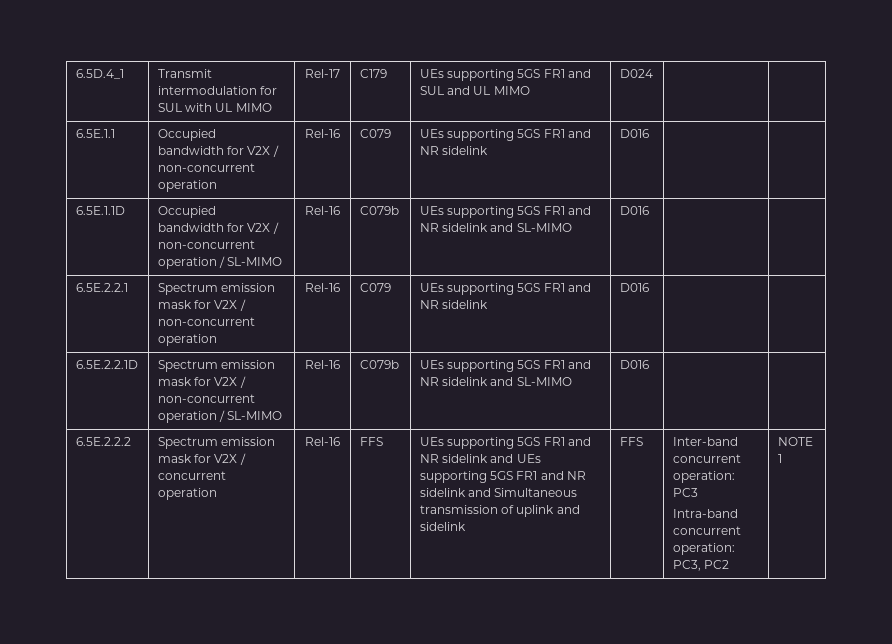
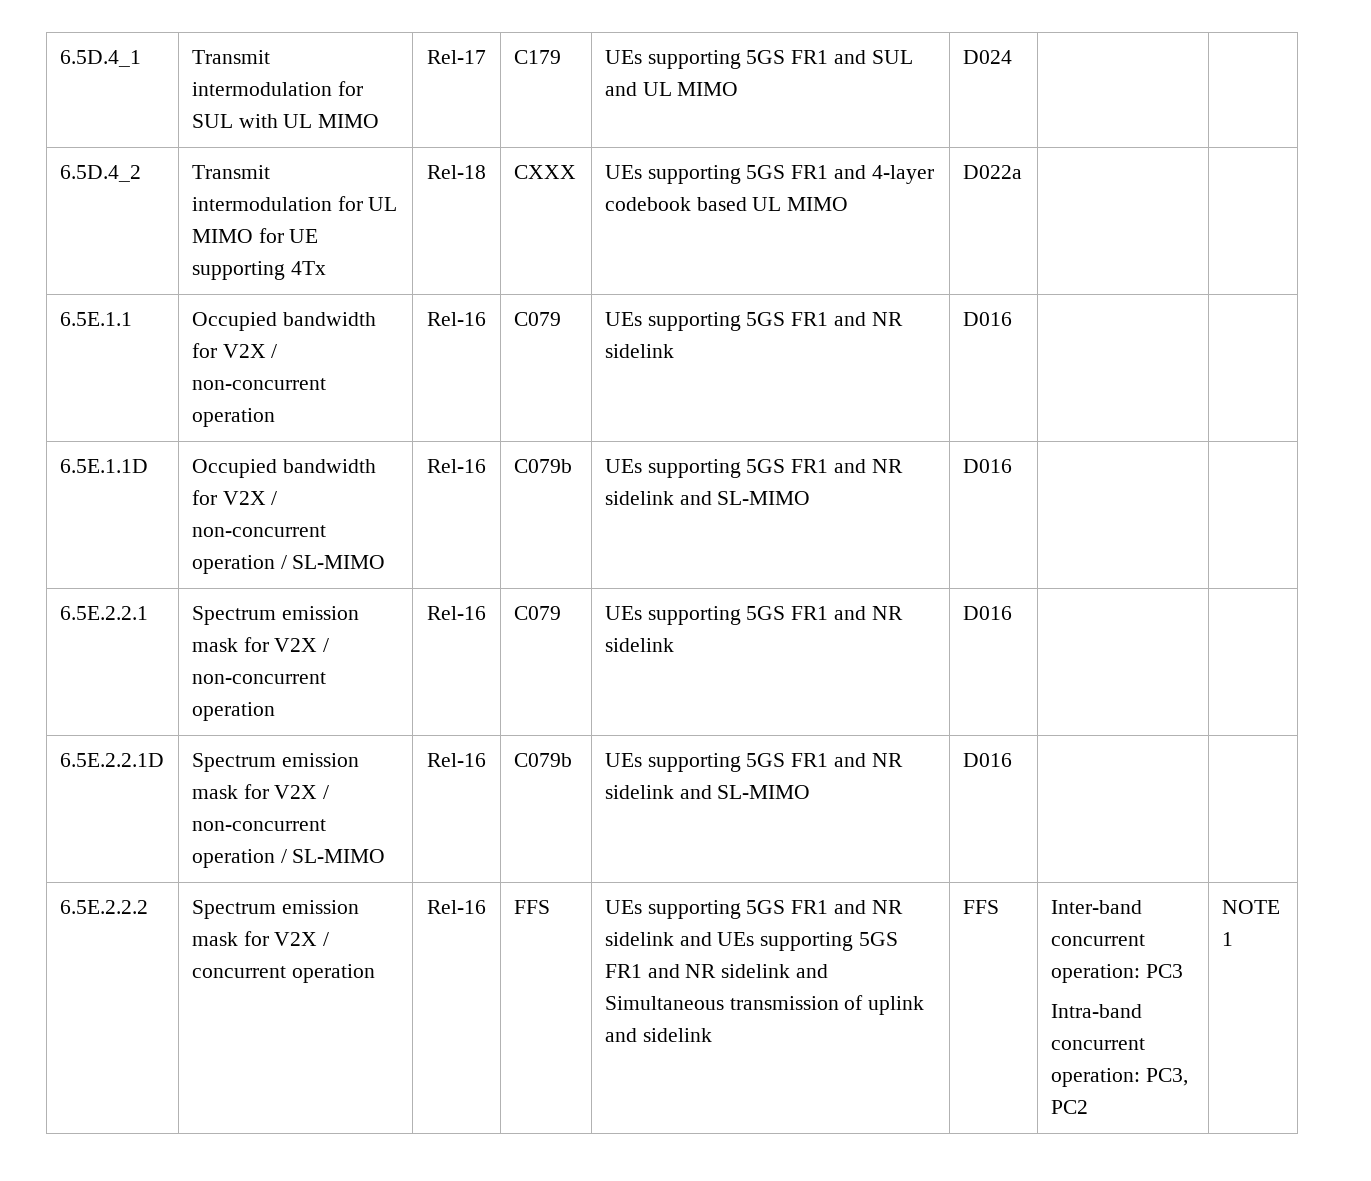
+ 6.5D.4_2 | Transmit intermodulation for UL MIMO for UE supporting 4Tx | Rel-18 | CXXX | UEs supporting 5GS FR1 and 4-layer codebook based UL MIMO | D022a | |

